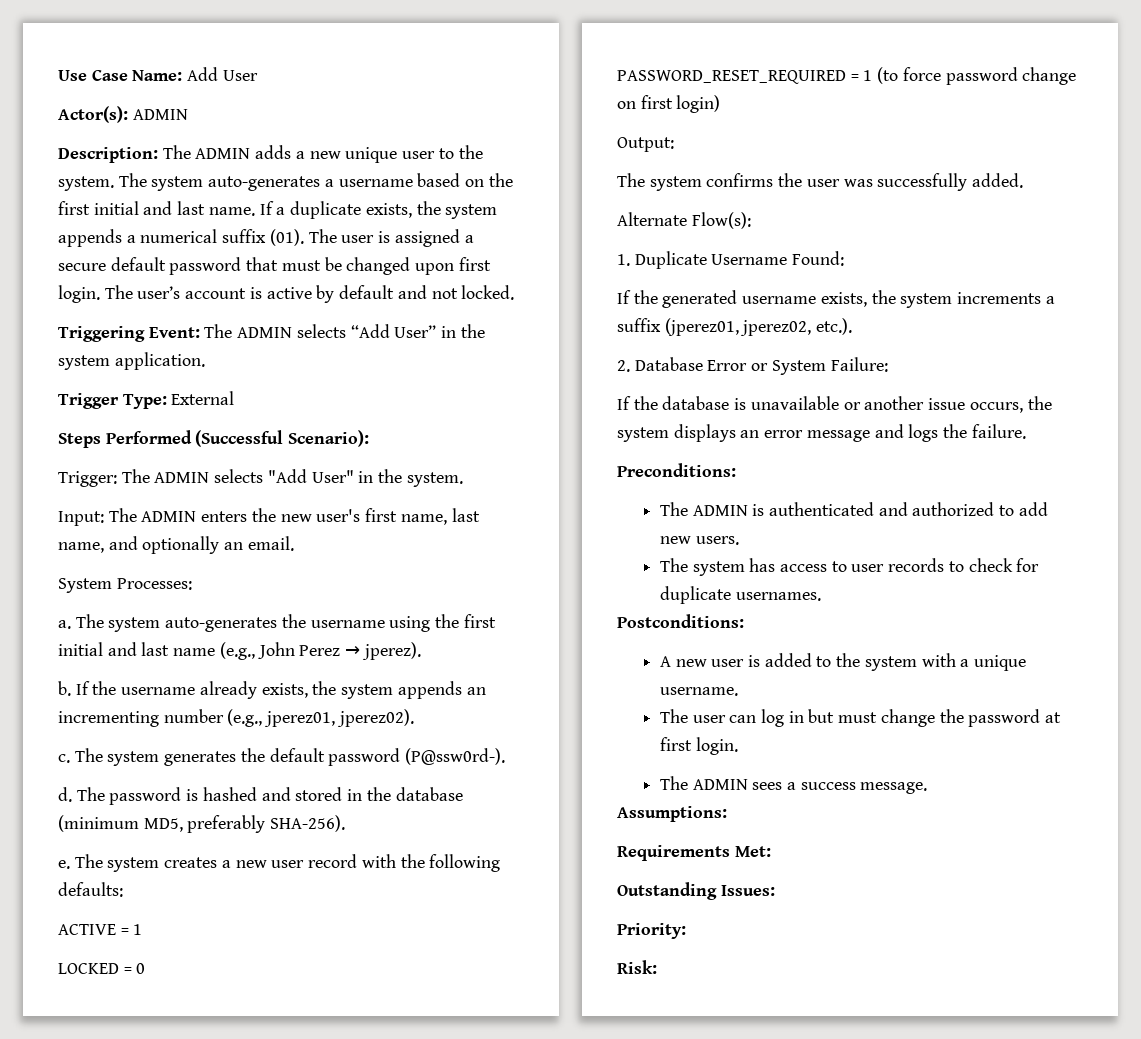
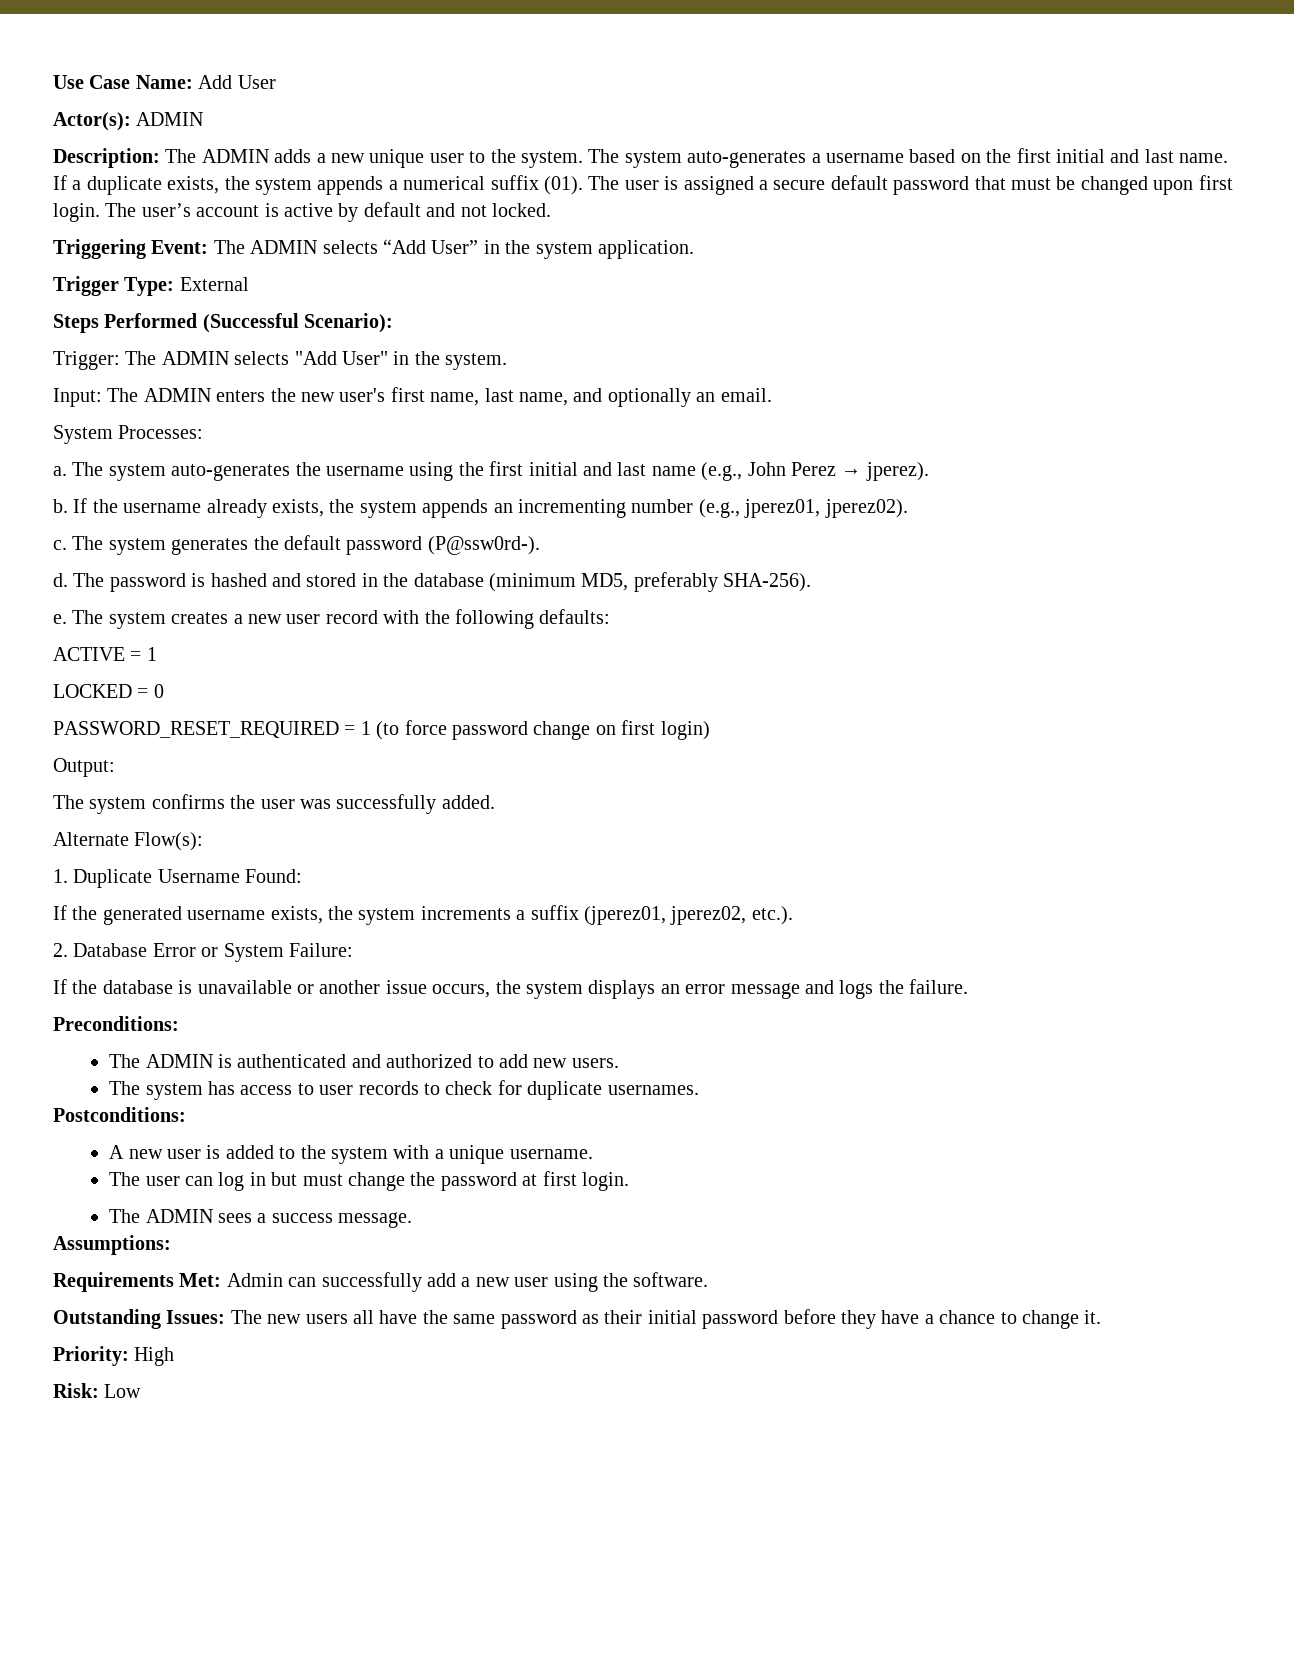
- Requirements Met:
- Outstanding Issues:
+ Requirements Met: Admin can successfully add a new user using the software.
+ Outstanding Issues: The new users all have the same password as their initial password before they have a chance to change it.
- Priority:
+ Priority: High
- Risk:
+ Risk: Low

